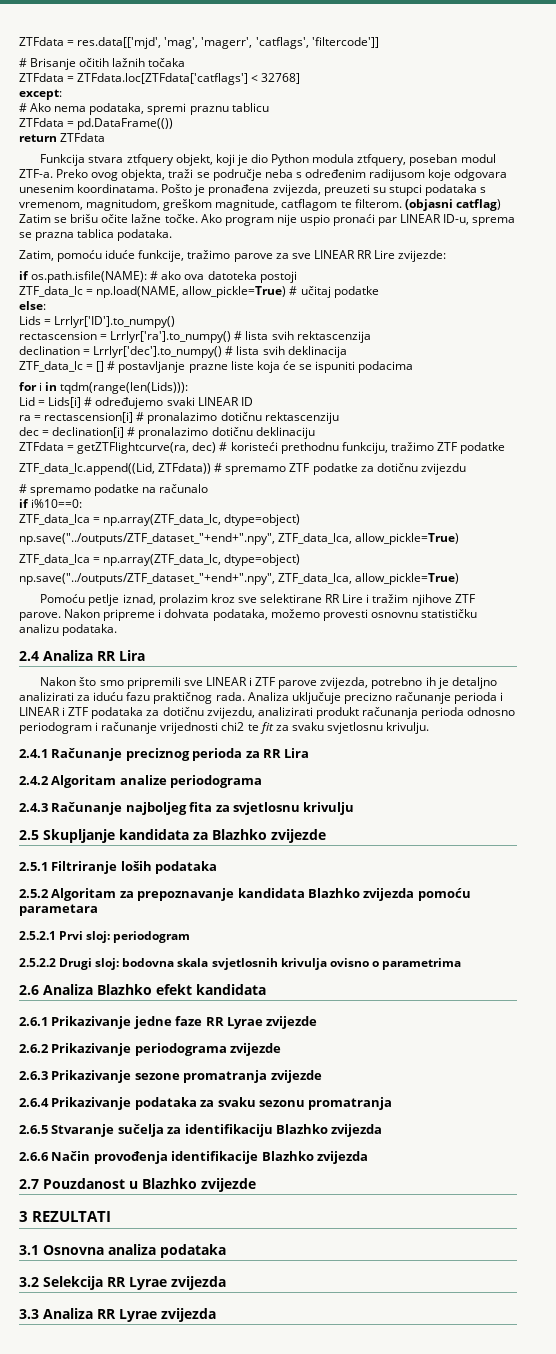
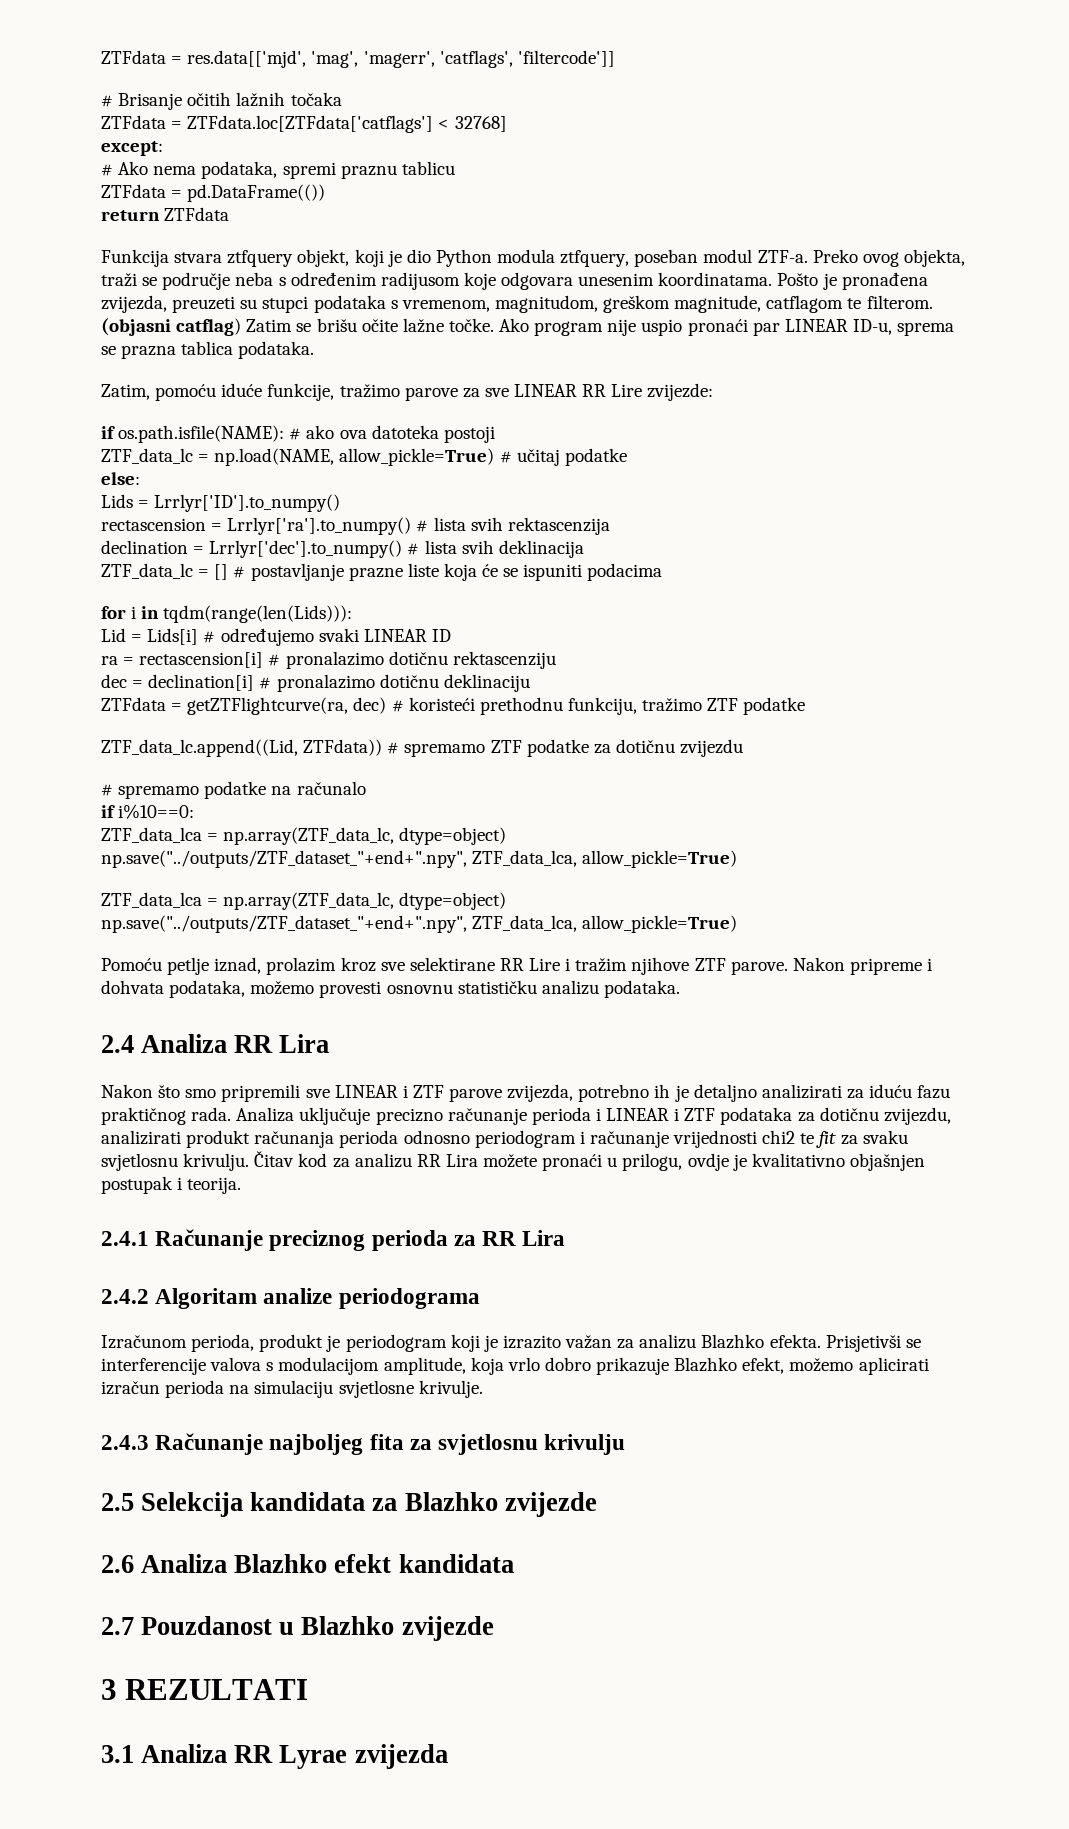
+ Čitav kod za analizu RR Lira možete pronaći u prilogu, ovdje je kvalitativno objašnjen postupak i teorija.
+ Izračunom perioda, produkt je periodogram koji je izrazito važan za analizu Blazhko efekta. Prisjetivši se interferencije valova s modulacijom amplitude, koja vrlo dobro prikazuje Blazhko efekt, možemo aplicirati izračun perioda na simulaciju svjetlosne krivulje.
- 2.5 Skupljanje kandidata za Blazhko zvijezde
+ 2.5 Selekcija kandidata za Blazhko zvijezde
- 2.5.1 Filtriranje loših podataka
- 2.5.2 Algoritam za prepoznavanje kandidata Blazhko zvijezda pomoću parametara
- 2.5.2.1 Prvi sloj: periodogram
- 2.5.2.2 Drugi sloj: bodovna skala svjetlosnih krivulja ovisno o parametrima
- 2.6.1 Prikazivanje jedne faze RR Lyrae zvijezde
- 2.6.2 Prikazivanje periodograma zvijezde
- 2.6.3 Prikazivanje sezone promatranja zvijezde
- 2.6.4 Prikazivanje podataka za svaku sezonu promatranja
- 2.6.5 Stvaranje sučelja za identifikaciju Blazhko zvijezda
- 2.6.6 Način provođenja identifikacije Blazhko zvijezda
- 3.1 Osnovna analiza podataka
- 3.2 Selekcija RR Lyrae zvijezda
- 3.3 Analiza RR Lyrae zvijezda
+ 3.1 Analiza RR Lyrae zvijezda

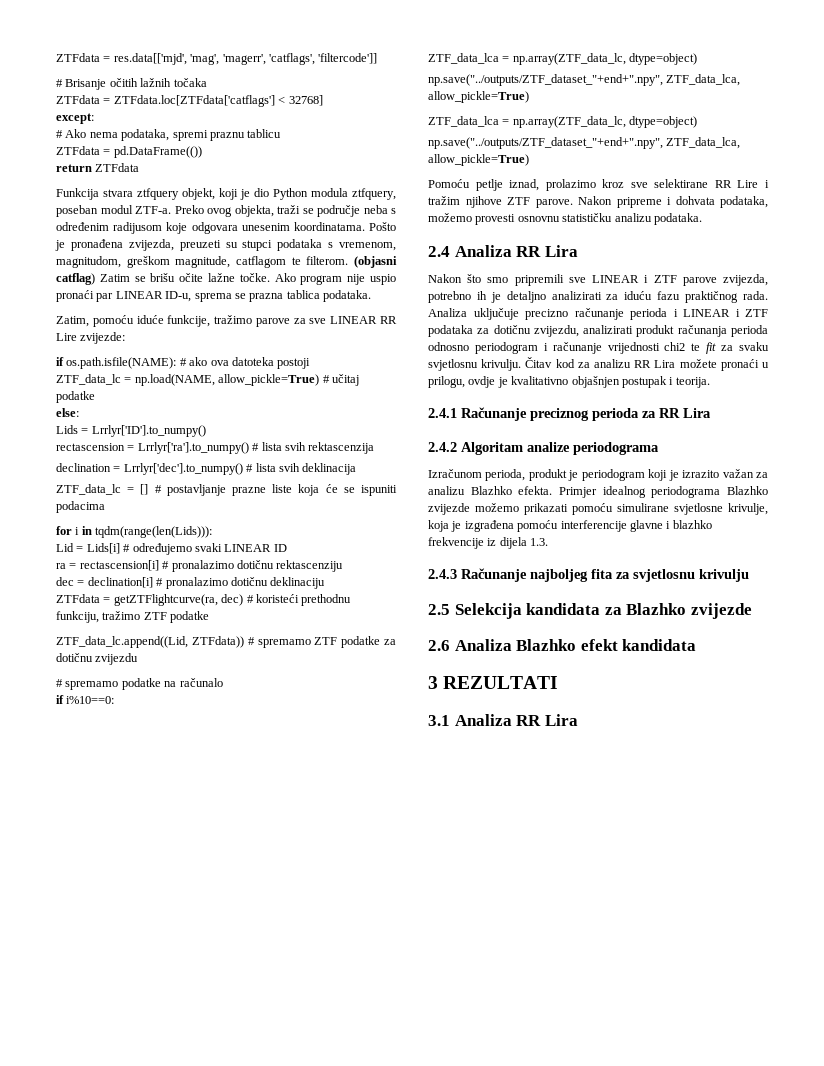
- Pomoću petlje iznad, prolazim kroz sve selektirane RR Lire i tražim njihove ZTF parove.
+ Pomoću petlje iznad, prolazimo kroz sve selektirane RR Lire i tražim njihove ZTF parove.
- Prisjetivši se interferencije valova s modulacijom amplitude, koja vrlo dobro prikazuje Blazhko efekt, možemo aplicirati izračun perioda na simulaciju svjetlosne krivulje.
+ Primjer idealnog periodograma Blazhko zvijezde možemo prikazati pomoću simulirane svjetlosne krivulje, koja je izgrađena pomoću interferencije glavne i blazhko frekvencije iz dijela 1.3.
- 2.7 Pouzdanost u Blazhko zvijezde
- 3.1 Analiza RR Lyrae zvijezda
+ 3.1 Analiza RR Lira

